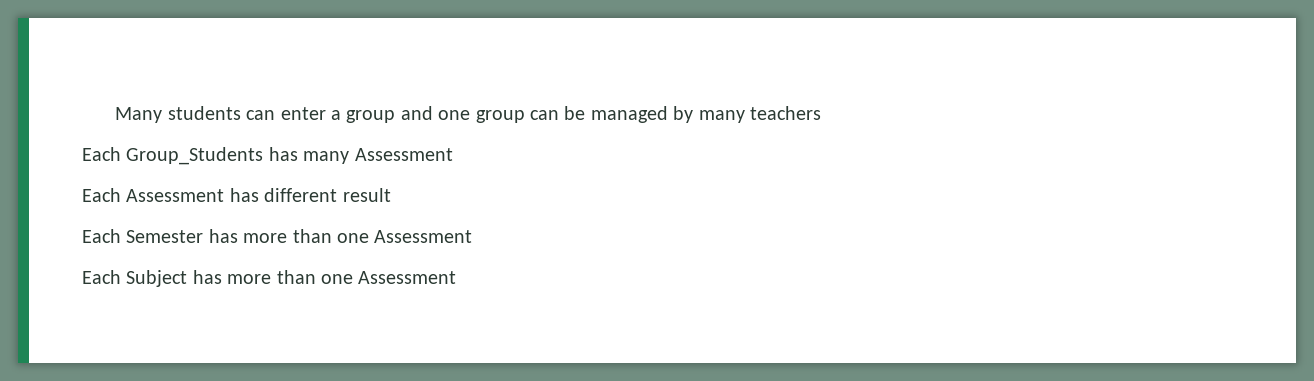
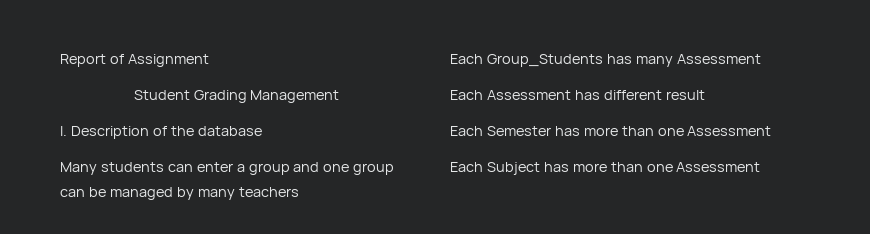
+ Report of Assignment
+ Student Grading Management
+ I. Description of the database

